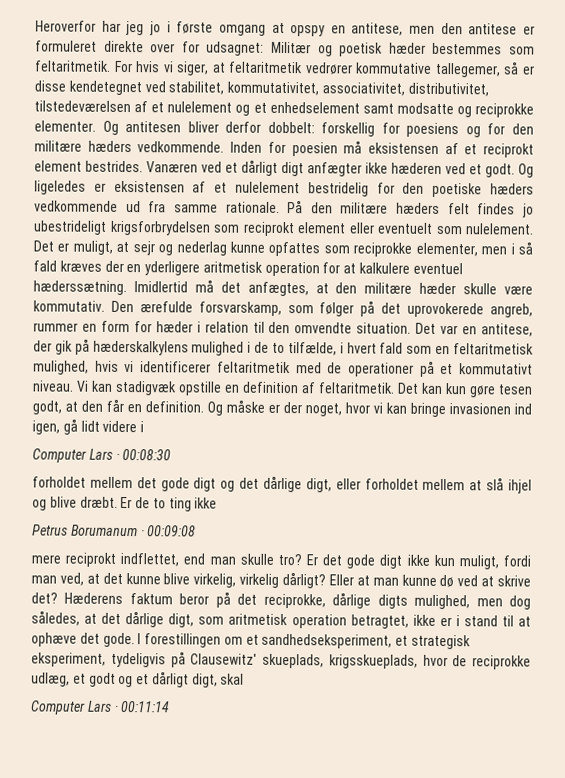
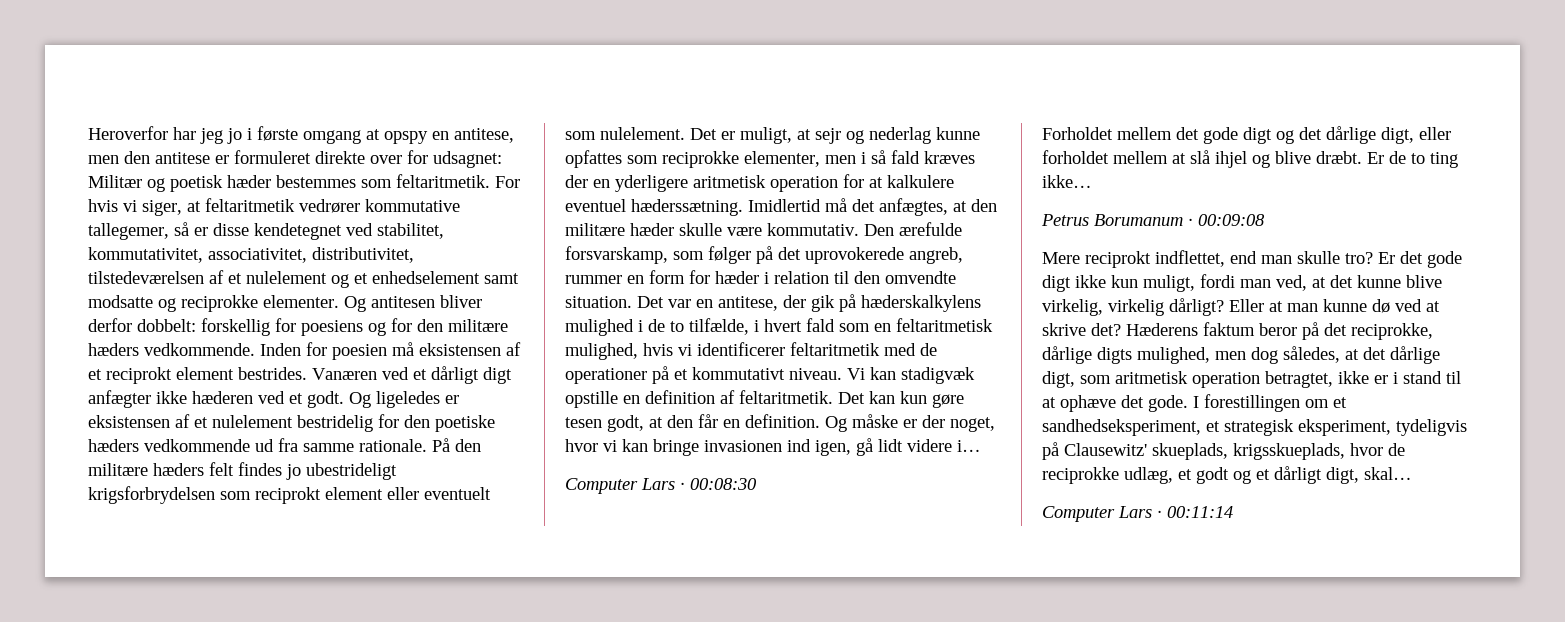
- Og måske er der noget, hvor vi kan bringe invasionen ind igen, gå lidt videre i
+ Og måske er der noget, hvor vi kan bringe invasionen ind igen, gå lidt videre i…
- forholdet mellem det gode digt og det dårlige digt, eller forholdet mellem at slå ihjel og blive dræbt.
+ Forholdet mellem det gode digt og det dårlige digt, eller forholdet mellem at slå ihjel og blive dræbt.
- Er de to ting ikke
+ Er de to ting ikke…
- mere reciprokt indflettet, end man skulle tro?
+ Mere reciprokt indflettet, end man skulle tro?
- I forestillingen om et sandhedseksperiment, et strategisk eksperiment, tydeligvis på Clausewitz' skueplads, krigsskueplads, hvor de reciprokke udlæg, et godt og et dårligt digt, skal
+ I forestillingen om et sandhedseksperiment, et strategisk eksperiment, tydeligvis på Clausewitz' skueplads, krigsskueplads, hvor de reciprokke udlæg, et godt og et dårligt digt, skal…

